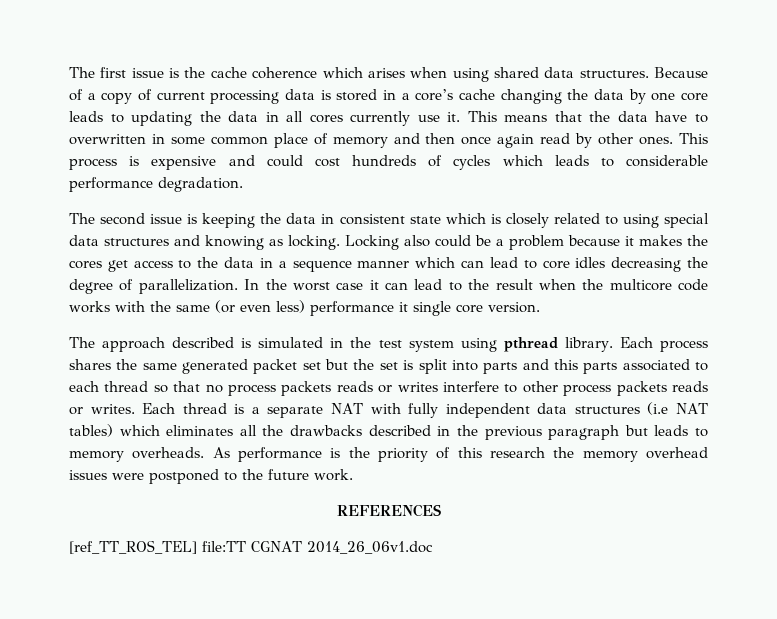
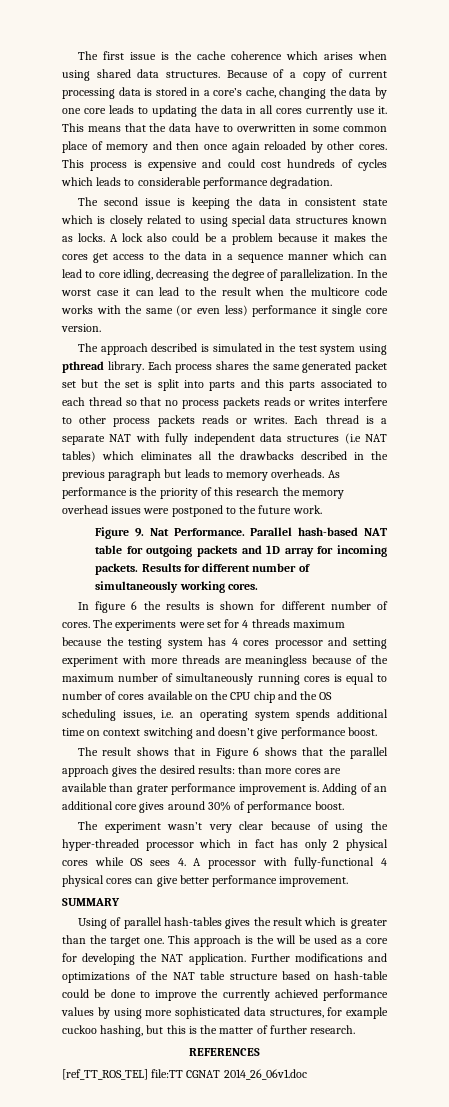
- Because of a copy of current processing data is stored in a core’s cache changing the data by one core leads to updating the data in all cores currently use it.
+ Because of a copy of current processing data is stored in a core’s cache, changing the data by one core leads to updating the data in all cores currently use it.
- This means that the data have to overwritten in some common place of memory and then once again read by other ones.
+ This means that the data have to overwritten in some common place of memory and then once again reloaded by other cores.
- The second issue is keeping the data in consistent state which is closely related to using special data structures and knowing as locking. Locking also could be a problem because it makes the cores get access to the data in a sequence manner which can lead to core idles decreasing the degree of parallelization.
+ The second issue is keeping the data in consistent state which is closely related to using special data structures known as locks. A lock also could be a problem because it makes the cores get access to the data in a sequence manner which can lead to core idling, decreasing the degree of parallelization.
+ Figure 9. Nat Performance. Parallel hash-based NAT table for outgoing packets and 1D array for incoming packets. Results for different number of simultaneously working cores.
+ In figure 6 the results is shown for different number of cores. The experiments were set for 4 threads maximum because the testing system has 4 cores processor and setting experiment with more threads are meaningless because of the maximum number of simultaneously running cores is equal to number of cores available on the CPU chip and the OS scheduling issues, i.e. an operating system spends additional time on context switching and doesn’t give performance boost.
+ The result shows that in Figure 6 shows that the parallel approach gives the desired results: than more cores are available than grater performance improvement is. Adding of an additional core gives around 30% of performance boost.
+ The experiment wasn’t very clear because of using the hyper-threaded processor which in fact has only 2 physical cores while OS sees 4. A processor with fully-functional 4 physical cores can give better performance improvement.
+ SUMMARY
+ Using of parallel hash-tables gives the result which is greater than the target one. This approach is the will be used as a core for developing the NAT application. Further modifications and optimizations of the NAT table structure based on hash-table could be done to improve the currently achieved performance values by using more sophisticated data structures, for example cuckoo hashing, but this is the matter of further research.

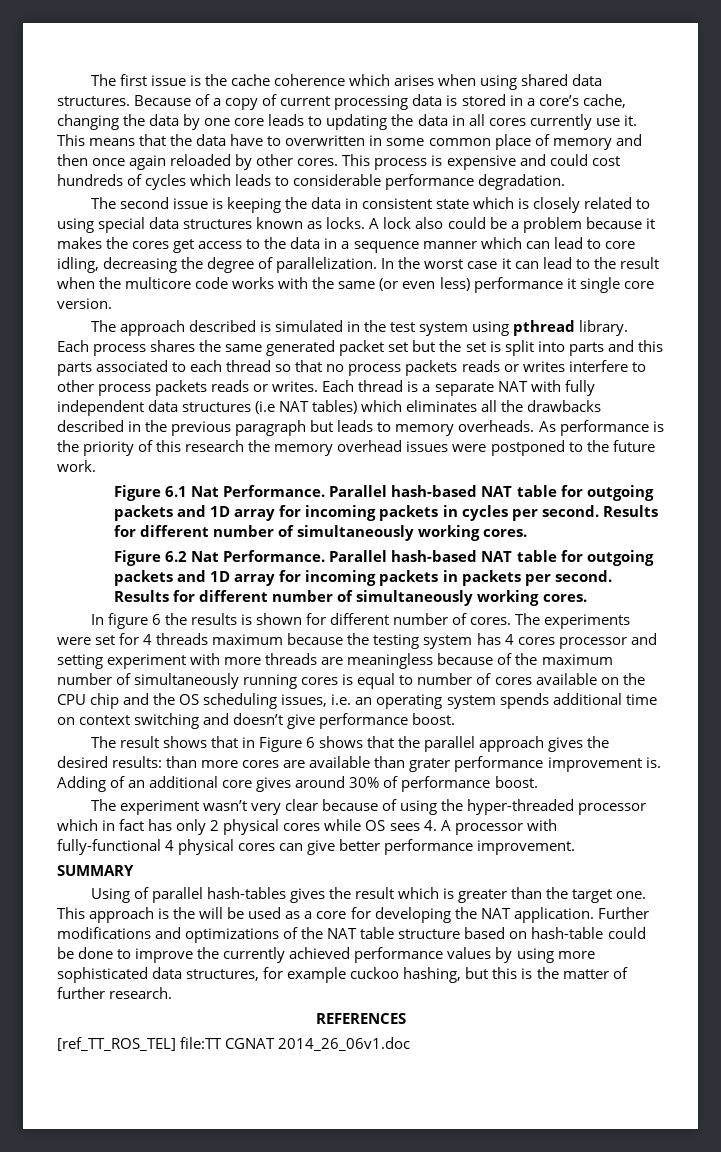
- Figure 9. Nat Performance.
+ Figure 6.1 Nat Performance.
- Parallel hash-based NAT table for outgoing packets and 1D array for incoming packets.
+ Parallel hash-based NAT table for outgoing packets and 1D array for incoming packets in cycles per second. Results for different number of simultaneously working cores.
+ Figure 6.2 Nat Performance. Parallel hash-based NAT table for outgoing packets and 1D array for incoming packets in packets per second.

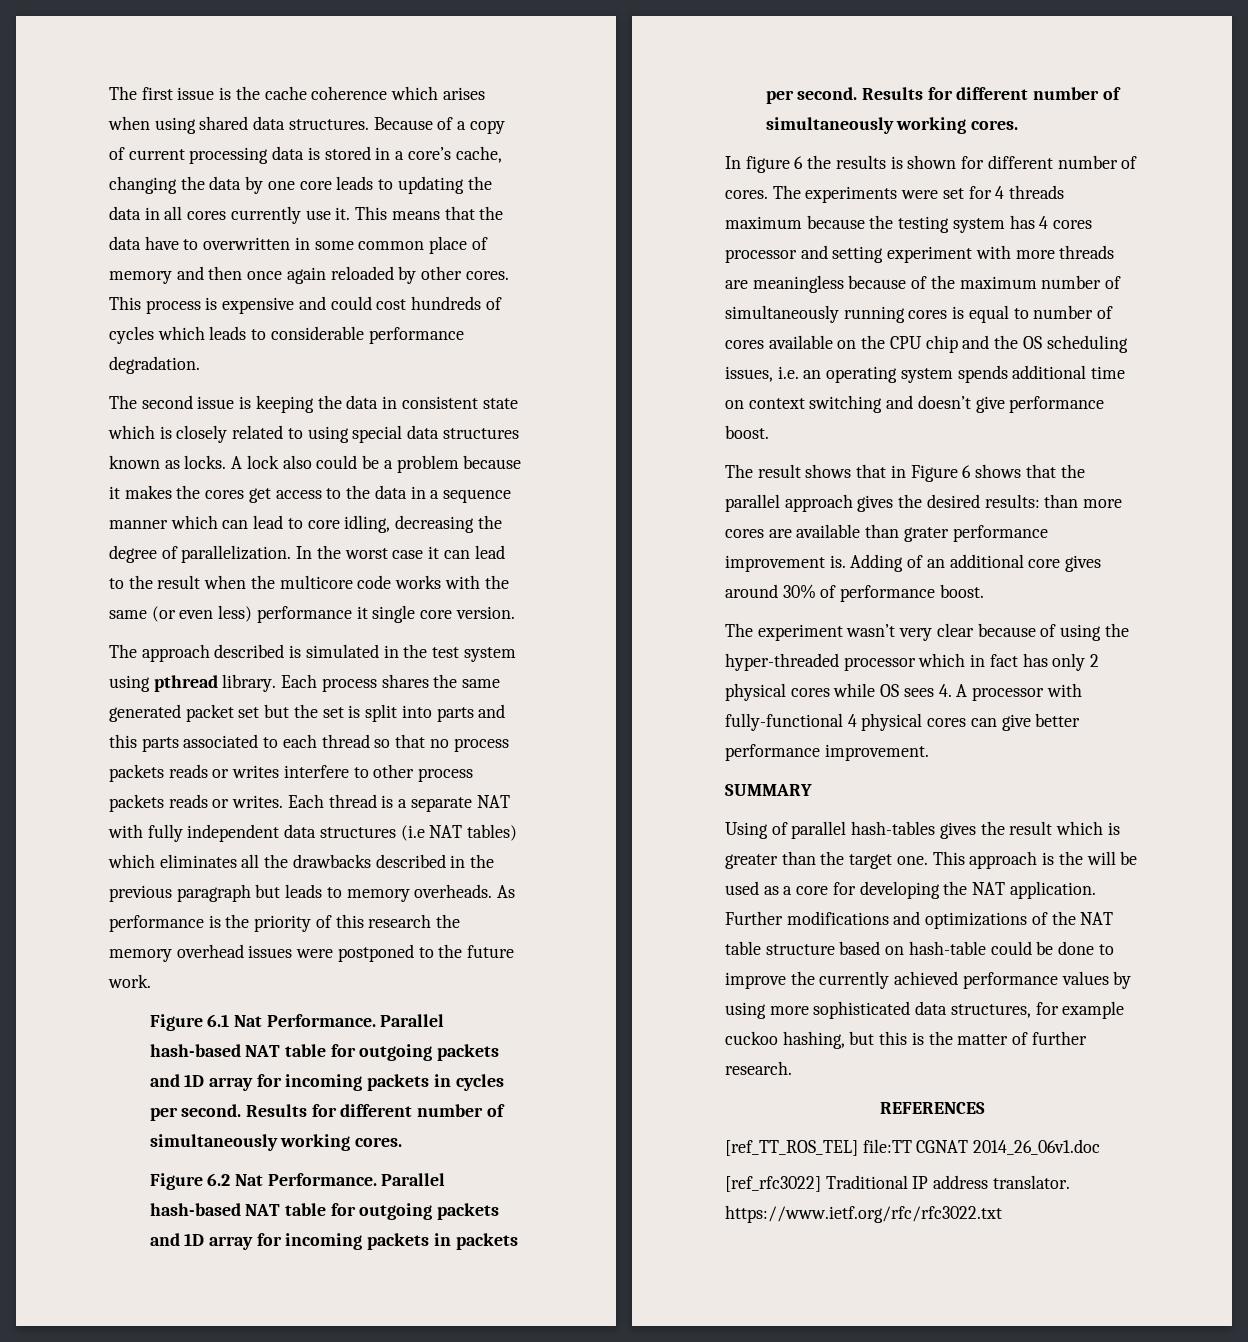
+ [ref_rfc3022] Traditional IP address translator. https://www.ietf.org/rfc/rfc3022.txt

